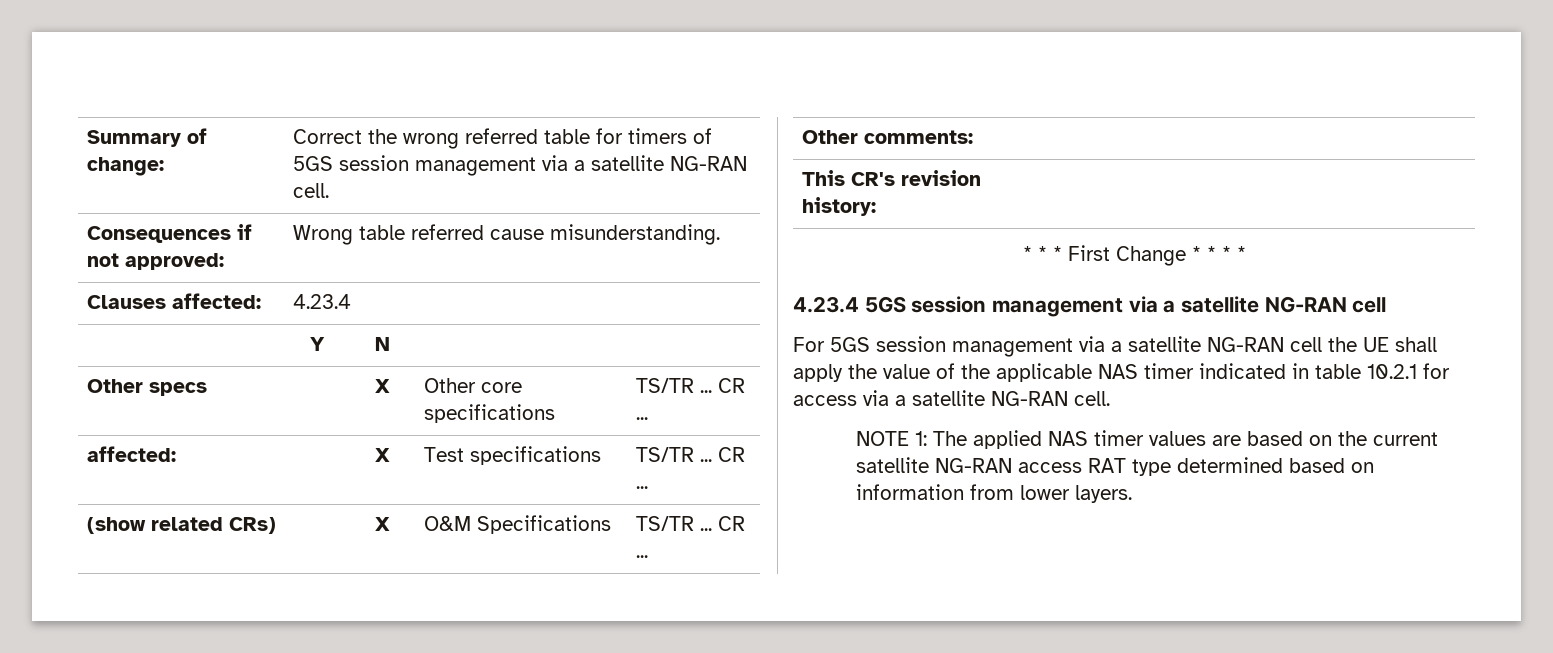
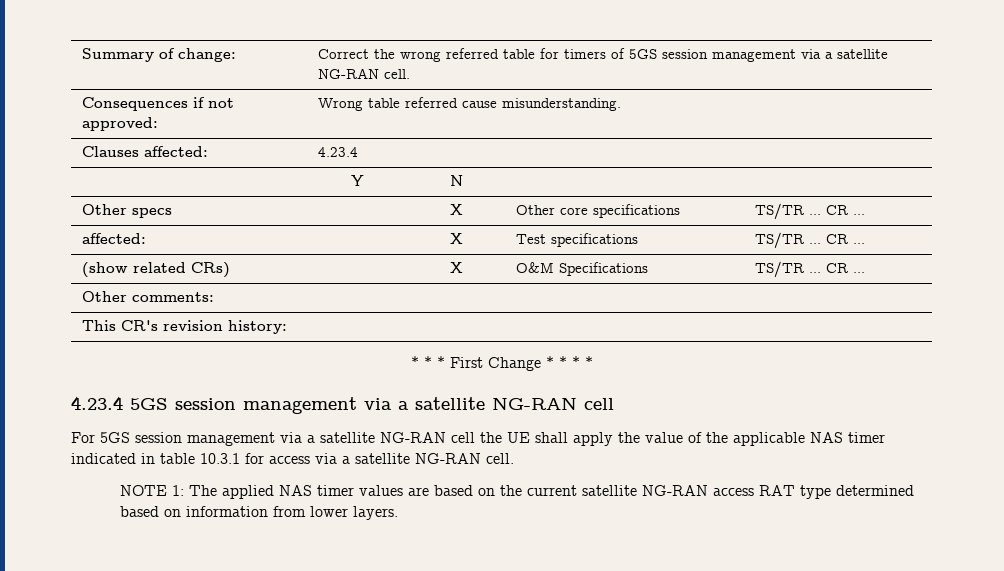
- For 5GS session management via a satellite NG-RAN cell the UE shall apply the value of the applicable NAS timer indicated in table 10.2.1 for access via a satellite NG-RAN cell.
+ For 5GS session management via a satellite NG-RAN cell the UE shall apply the value of the applicable NAS timer indicated in table 10.3.1 for access via a satellite NG-RAN cell.

